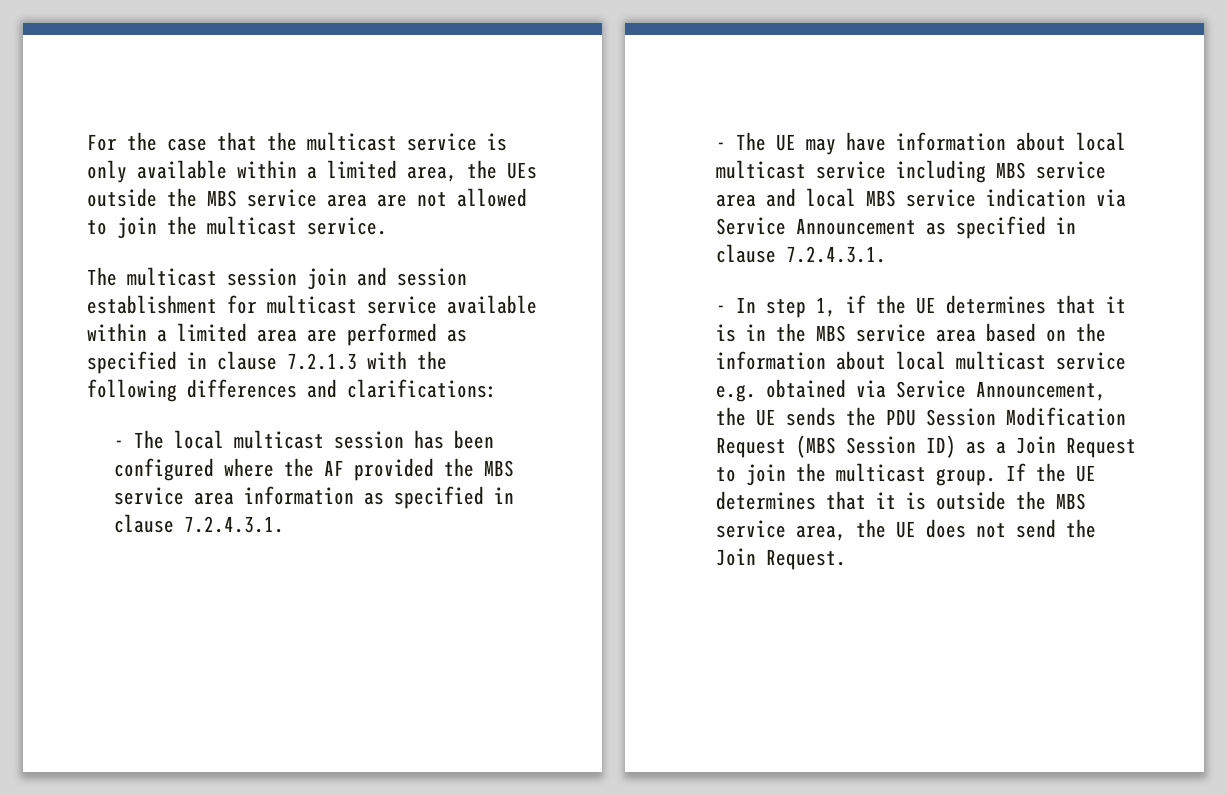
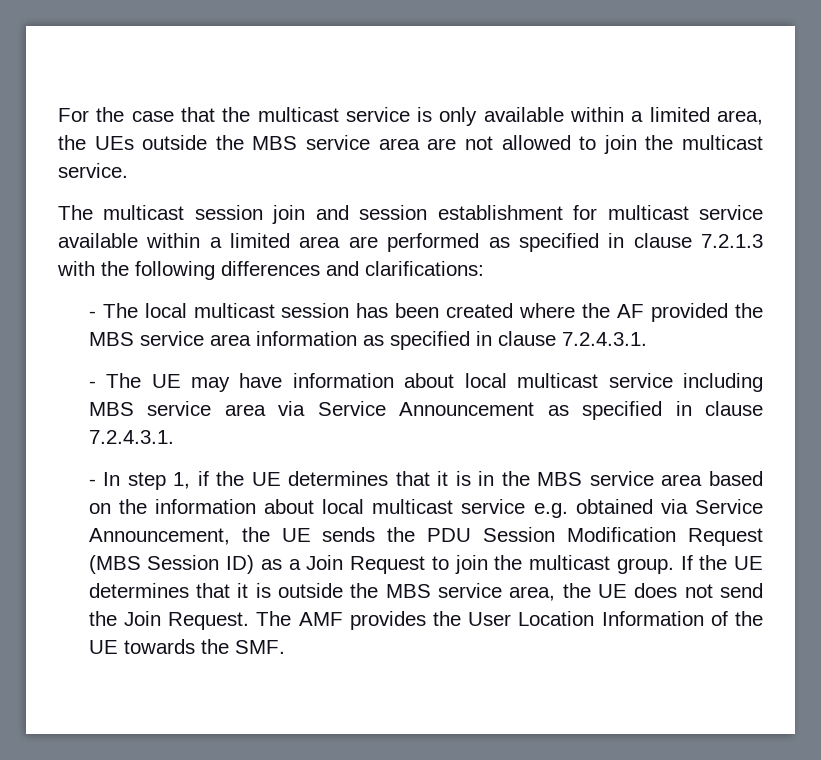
- - The local multicast session has been configured where the AF provided the MBS service area information as specified in clause 7.2.4.3.1.
+ - The local multicast session has been created where the AF provided the MBS service area information as specified in clause 7.2.4.3.1.
- - The UE may have information about local multicast service including MBS service area and local MBS service indication via Service Announcement as specified in clause 7.2.4.3.1.
+ - The UE may have information about local multicast service including MBS service area via Service Announcement as specified in clause 7.2.4.3.1.
+ The AMF provides the User Location Information of the UE towards the SMF.

